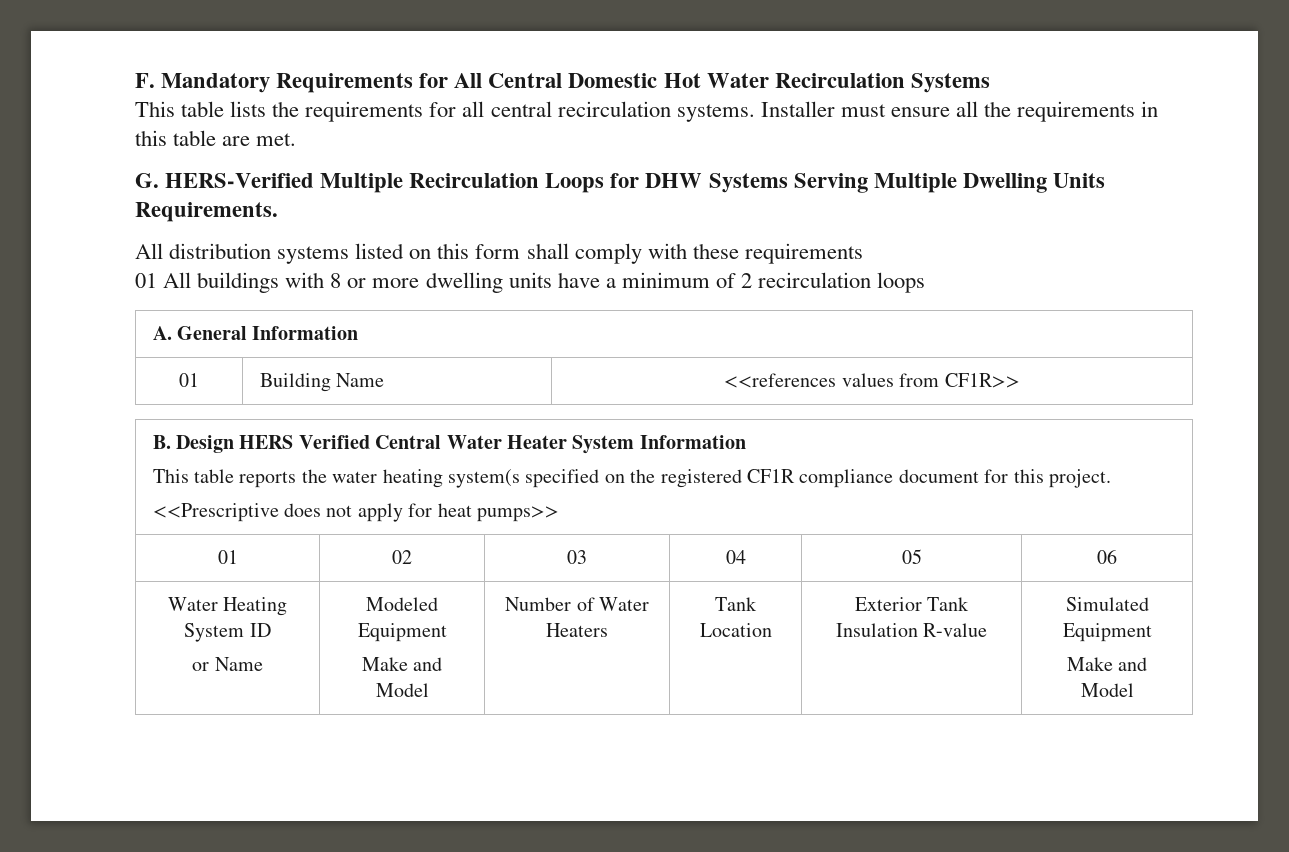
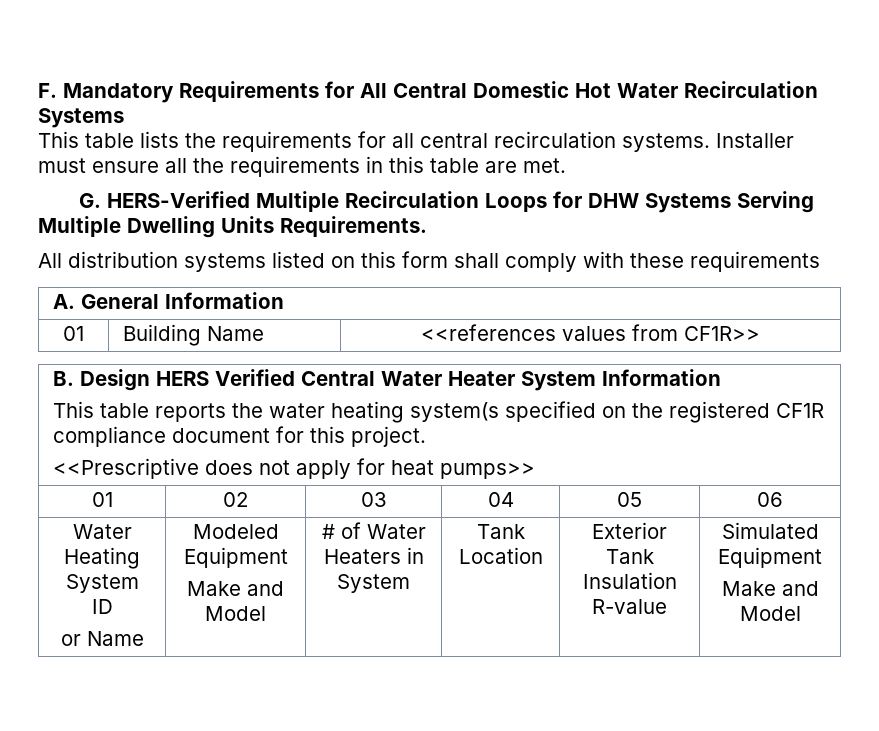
- 01 All buildings with 8 or more dwelling units have a minimum of 2 recirculation loops
  Water Heating System ID
  or Name | Modeled Equipment
- Make and Model | Number of Water Heaters | Tank Location | Exterior Tank Insulation R-value | Simulated Equipment
+ Make and Model | # of Water Heaters in System | Tank Location | Exterior Tank Insulation R-value | Simulated Equipment

